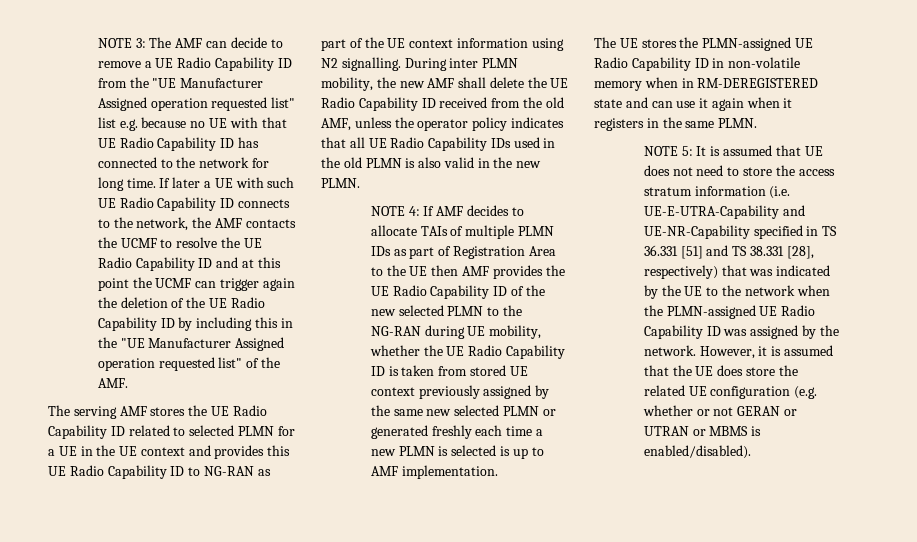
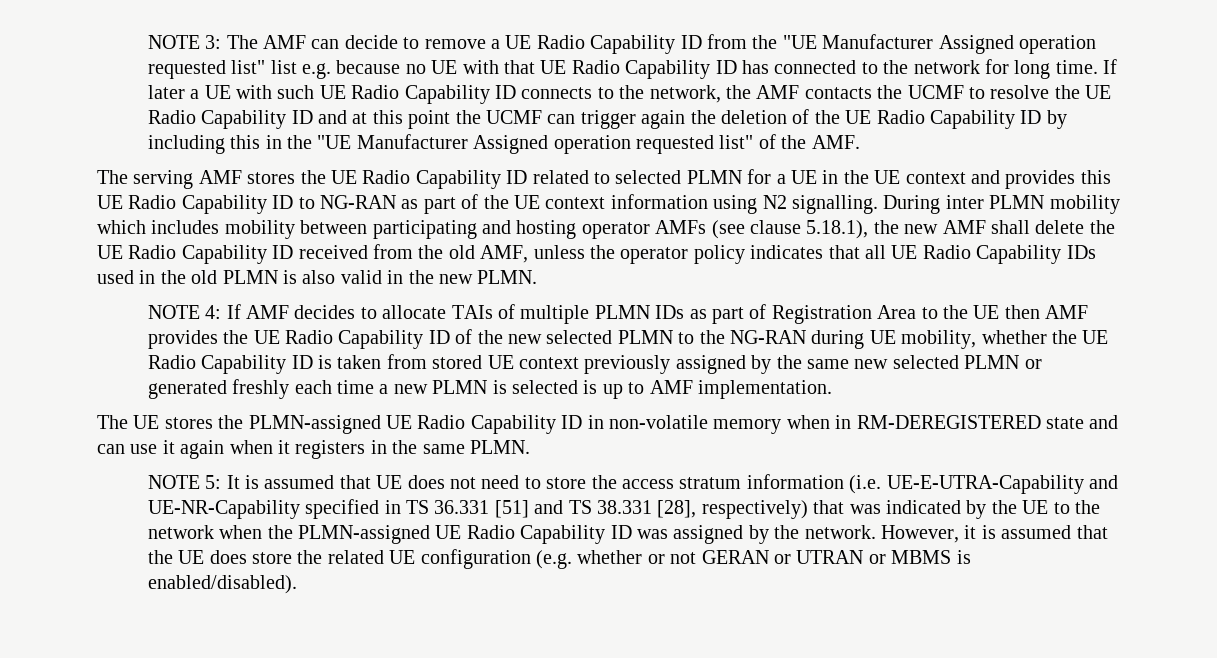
- During inter PLMN mobility, the new AMF shall delete the UE Radio Capability ID received from the old AMF, unless the operator policy indicates that all UE Radio Capability IDs used in the old PLMN is also valid in the new PLMN.
+ During inter PLMN mobility which includes mobility between participating and hosting operator AMFs (see clause 5.18.1), the new AMF shall delete the UE Radio Capability ID received from the old AMF, unless the operator policy indicates that all UE Radio Capability IDs used in the old PLMN is also valid in the new PLMN.

